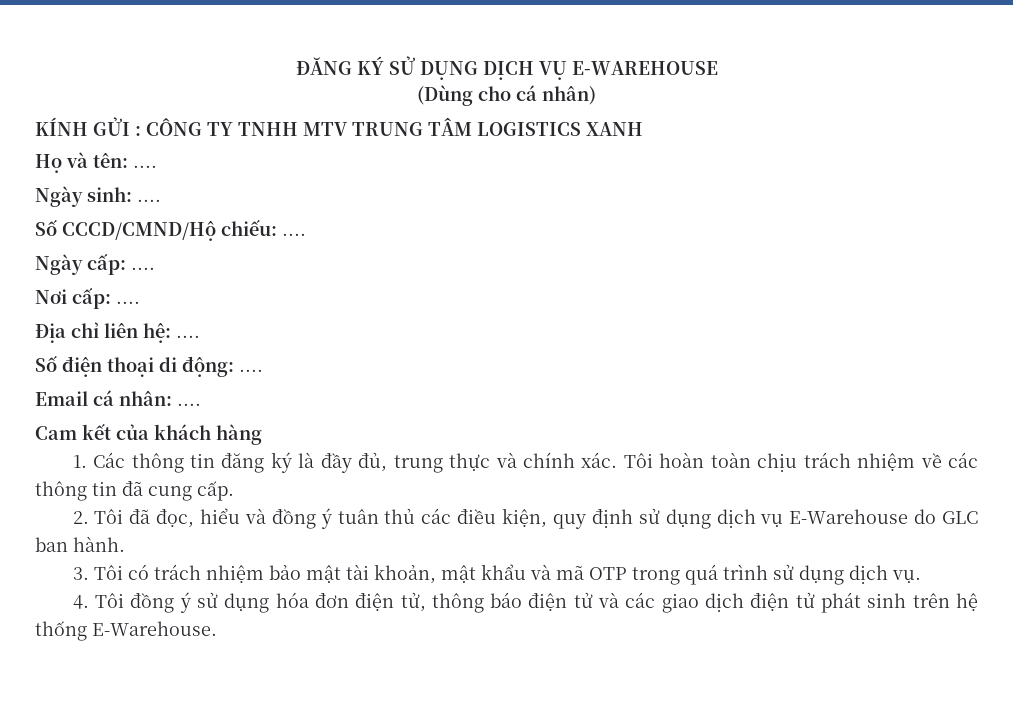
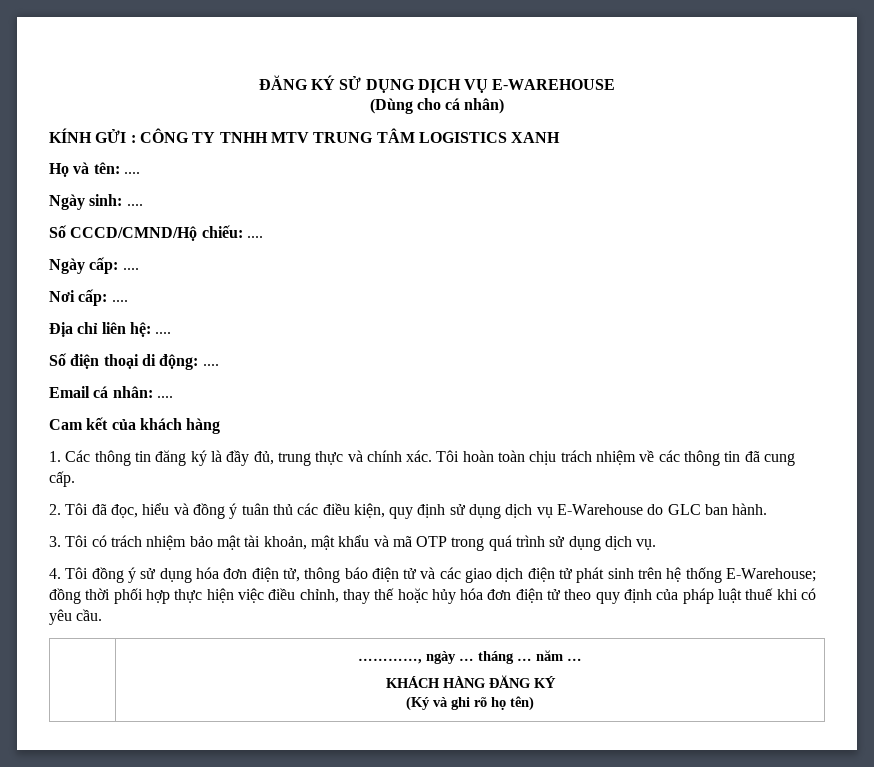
- 4. Tôi đồng ý sử dụng hóa đơn điện tử, thông báo điện tử và các giao dịch điện tử phát sinh trên hệ thống E-Warehouse.
+ 4. Tôi đồng ý sử dụng hóa đơn điện tử, thông báo điện tử và các giao dịch điện tử phát sinh trên hệ thống E-Warehouse; đồng thời phối hợp thực hiện việc điều chỉnh, thay thế hoặc hủy hóa đơn điện tử theo quy định của pháp luật thuế khi có yêu cầu.
+ | …………, ngày … tháng … năm …
+ KHÁCH HÀNG ĐĂNG KÝ
+ (Ký và ghi rõ họ tên)

